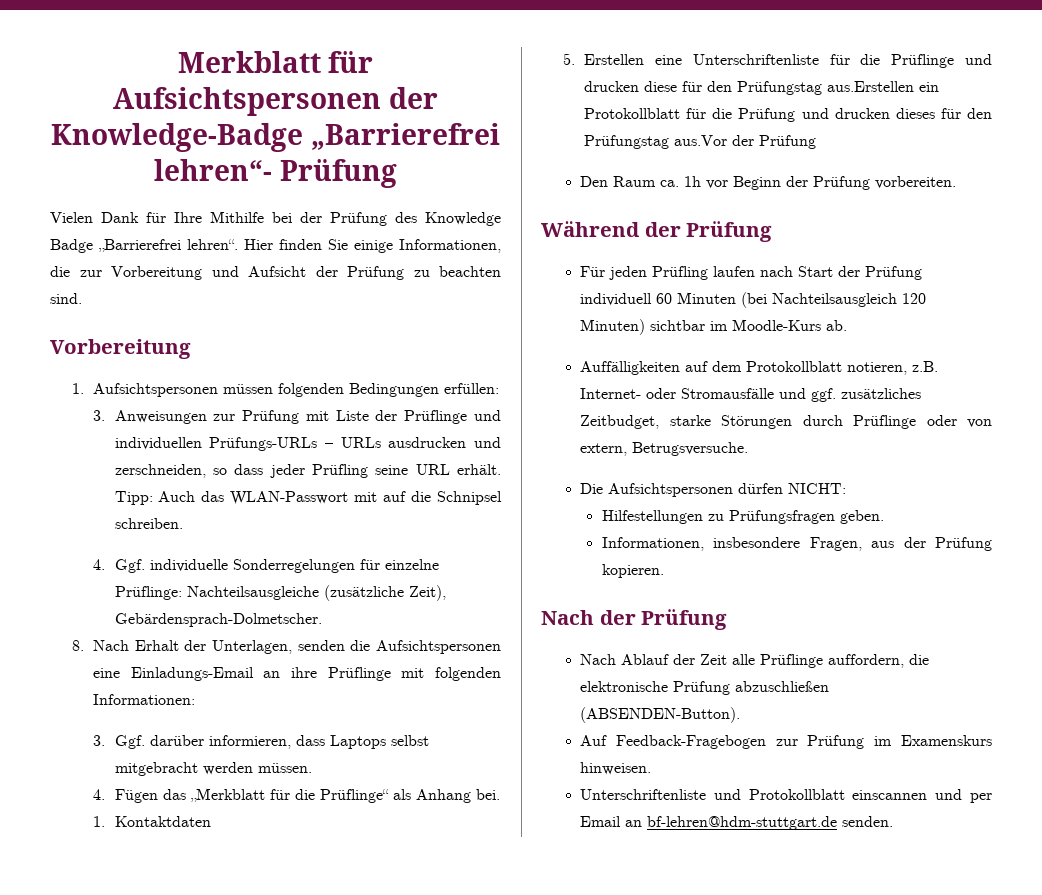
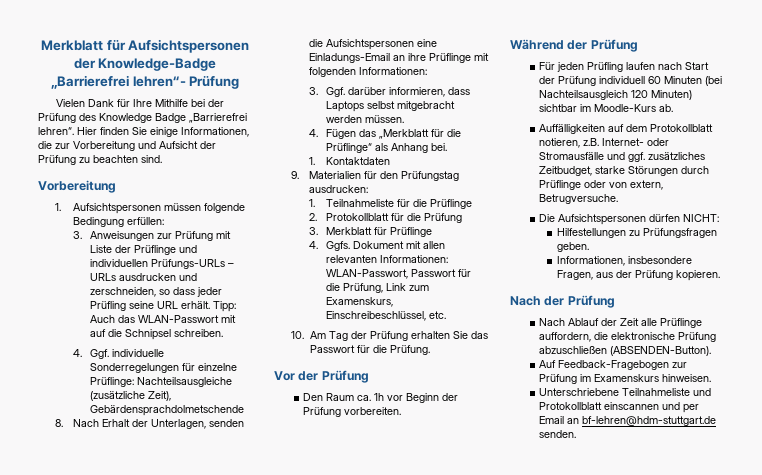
- 1. Aufsichtspersonen müssen folgenden Bedingungen erfüllen:
+ 1. Aufsichtspersonen müssen folgende Bedingung erfüllen:
- 4. Ggf. individuelle Sonderregelungen für einzelne Prüflinge: Nachteilsausgleiche (zusätzliche Zeit), Gebärdensprach-Dolmetscher.
+ 4. Ggf. individuelle Sonderregelungen für einzelne Prüflinge: Nachteilsausgleiche (zusätzliche Zeit), Gebärdensprachdolmetschende
- 5. Erstellen eine Unterschriftenliste für die Prüflinge und drucken diese für den Prüfungstag aus.Erstellen ein Protokollblatt für die Prüfung und drucken dieses für den Prüfungstag aus.Vor der Prüfung
+ 9. Materialien für den Prüfungstag ausdrucken:
+ 1. Teilnahmeliste für die Prüflinge
+ 2. Protokollblatt für die Prüfung
+ 3. Merkblatt für Prüflinge
+ 4. Ggfs. Dokument mit allen relevanten Informationen: WLAN-Passwort, Passwort für die Prüfung, Link zum Examenskurs, Einschreibeschlüssel, etc.
+ 10. Am Tag der Prüfung erhalten Sie das Passwort für die Prüfung.
+ Vor der Prüfung
- Auffälligkeiten auf dem Protokollblatt notieren, z.B. Internet- oder Stromausfälle und ggf. zusätzliches Zeitbudget, starke Störungen durch Prüflinge oder von extern, Betrugsversuche.
+ Auffälligkeiten auf dem Protokollblatt notieren, z.B. Internet- oder Stromausfälle und ggf. zusätzliches Zeitbudget, starke Störungen durch Prüflinge oder von extern, Betrugversuche.
- Unterschriftenliste und Protokollblatt einscannen und per Email an bf-lehren@hdm-stuttgart.de senden.
+ Unterschriebene Teilnahmeliste und Protokollblatt einscannen und per Email an bf-lehren@hdm-stuttgart.de senden.

